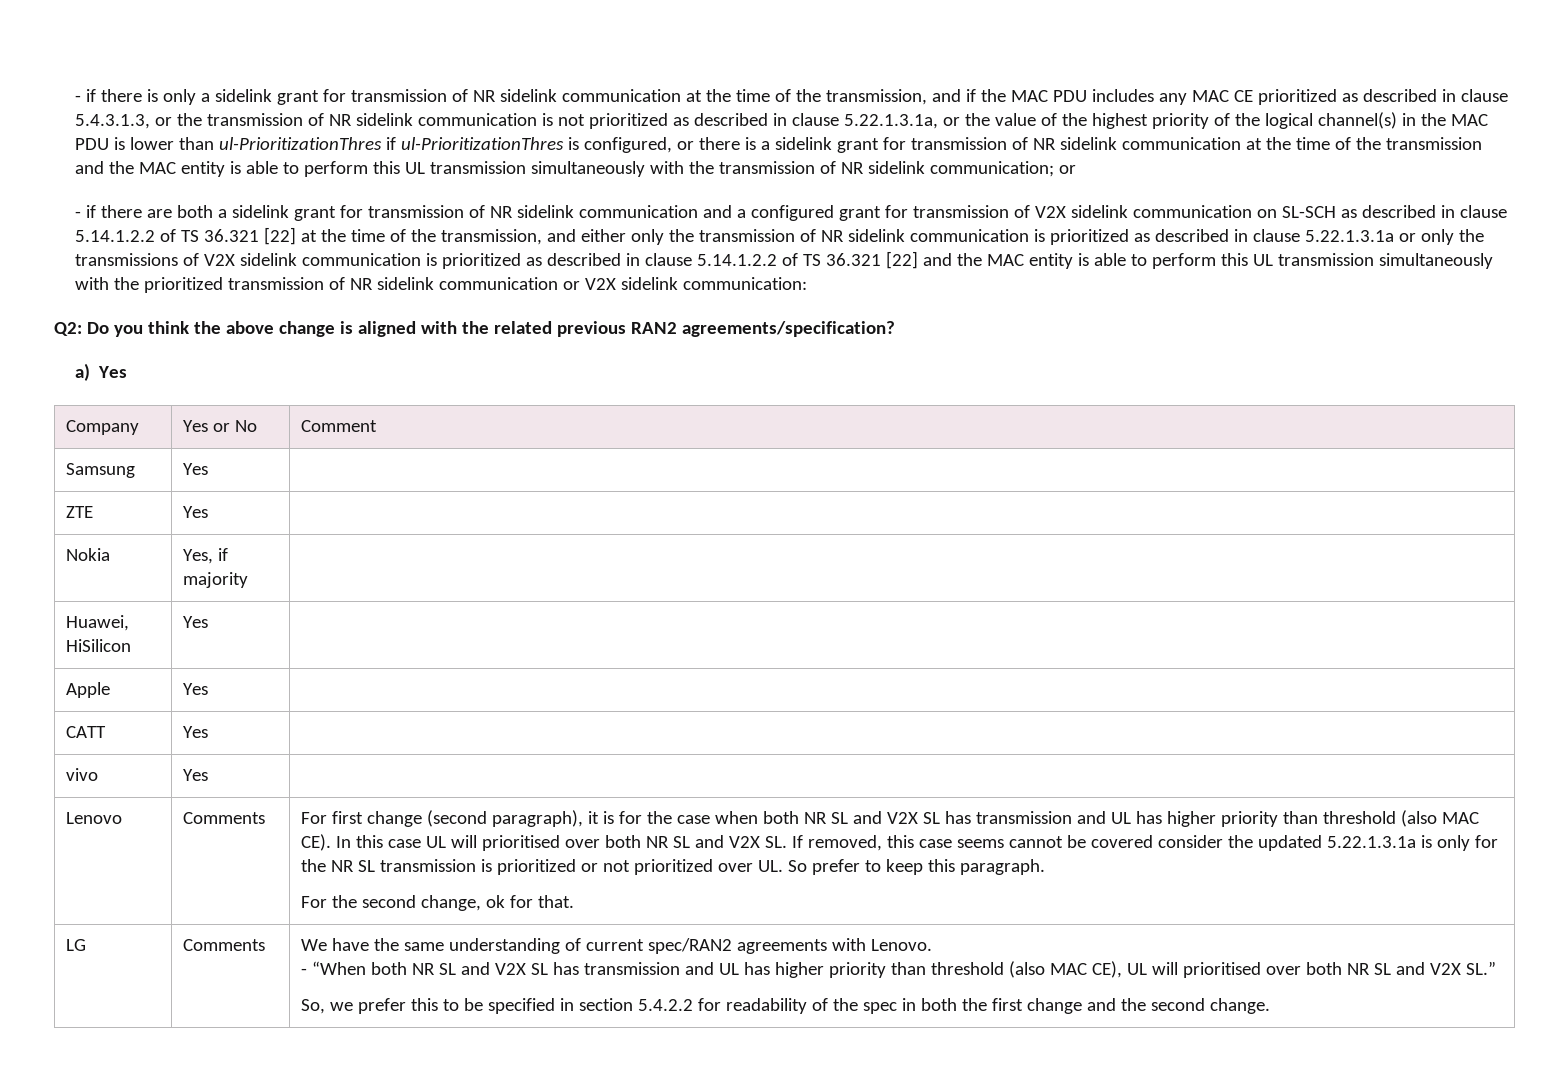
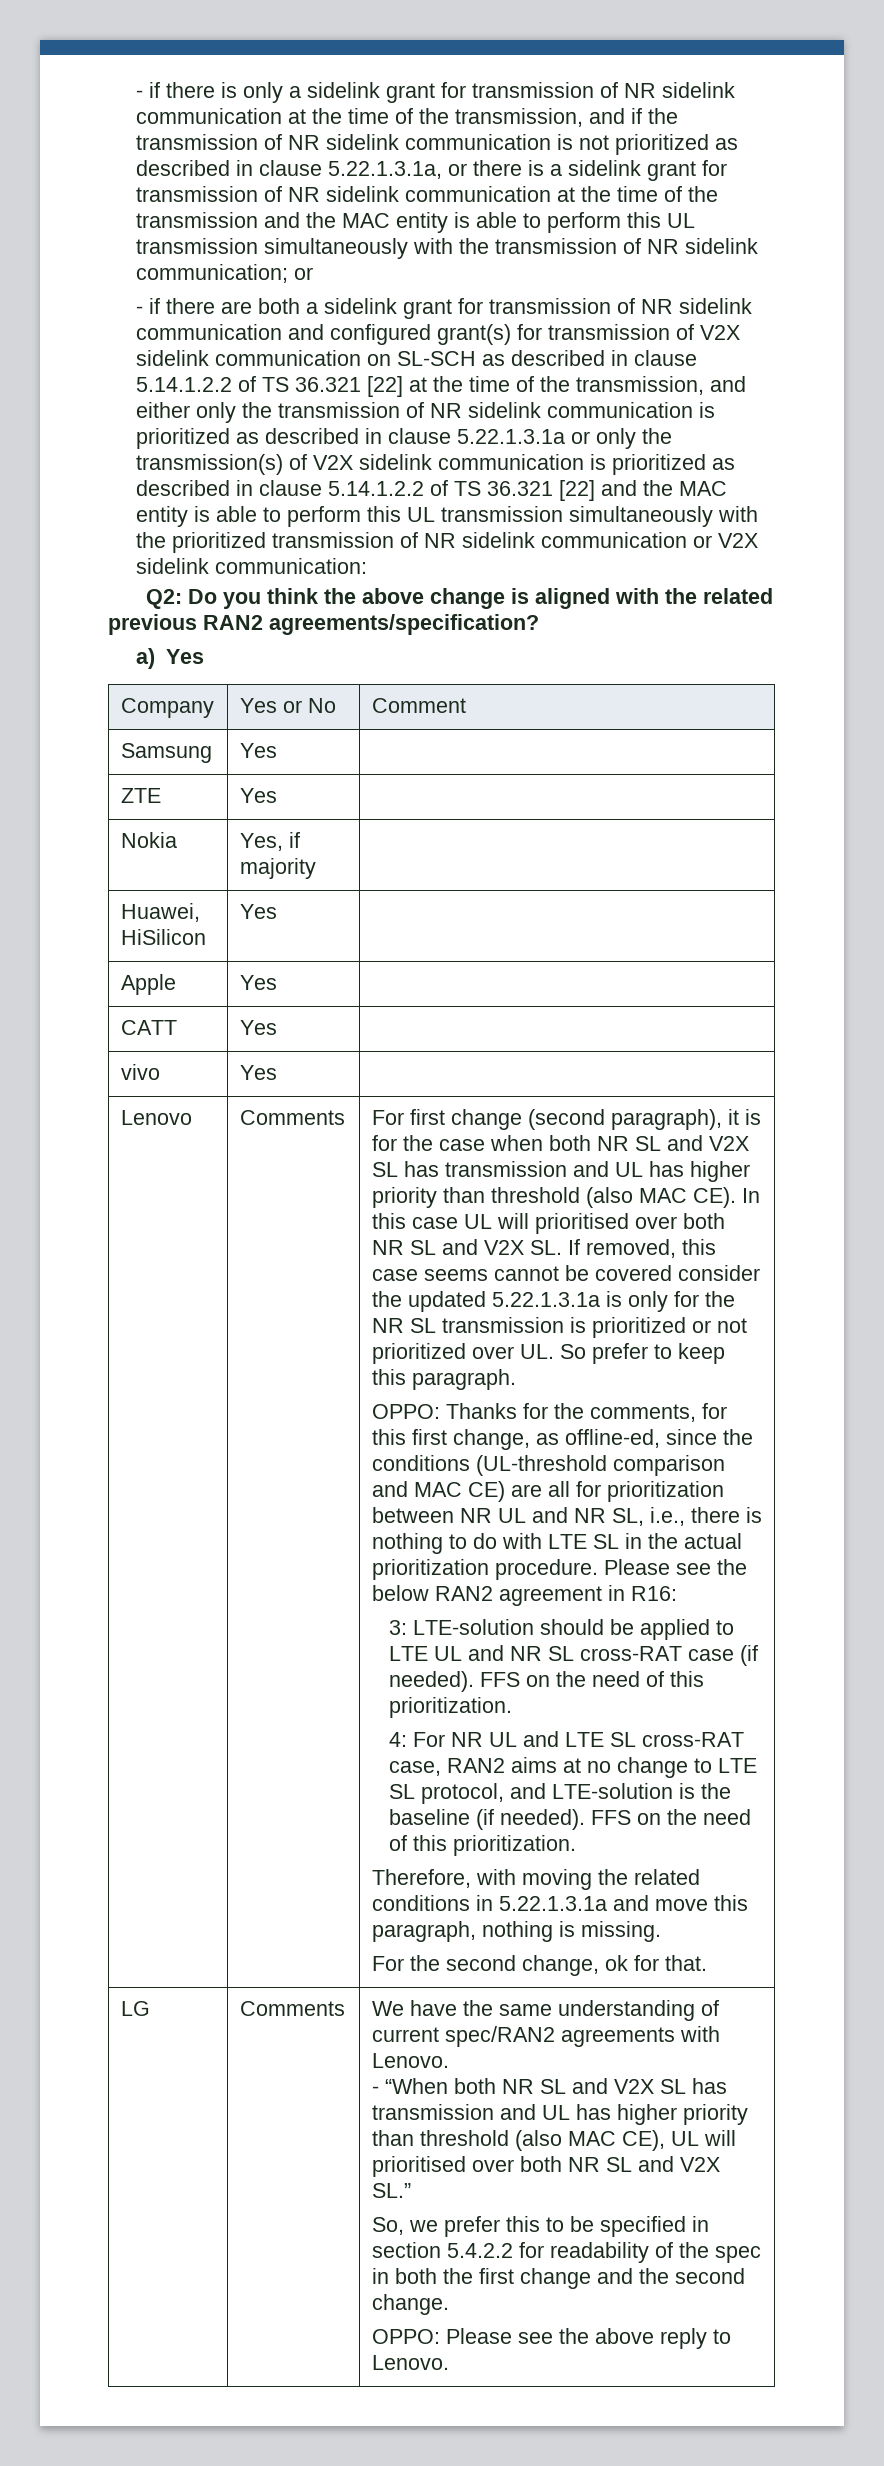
- - if there is only a sidelink grant for transmission of NR sidelink communication at the time of the transmission, and if the MAC PDU includes any MAC CE prioritized as described in clause 5.4.3.1.3, or the transmission of NR sidelink communication is not prioritized as described in clause 5.22.1.3.1a, or the value of the highest priority of the logical channel(s) in the MAC PDU is lower than ul-PrioritizationThres if ul-PrioritizationThres is configured, or there is a sidelink grant for transmission of NR sidelink communication at the time of the transmission and the MAC entity is able to perform this UL transmission simultaneously with the transmission of NR sidelink communication;
+ - if there is only a sidelink grant for transmission of NR sidelink communication at the time of the transmission, and if the transmission of NR sidelink communication is not prioritized as described in clause 5.22.1.3.1a, or there is a sidelink grant for transmission of NR sidelink communication at the time of the transmission and the MAC entity is able to perform this UL transmission simultaneously with the transmission of NR sidelink communication;
- - if there are both a sidelink grant for transmission of NR sidelink communication and a configured grant for transmission of V2X sidelink communication on SL-SCH as described in clause 5.14.1.2.2 of TS 36.321 [22] at the time of the transmission, and either only the transmission of NR sidelink communication is prioritized as described in clause 5.22.1.3.1a or only the transmissions of V2X sidelink communication is prioritized as described in clause 5.14.1.2.2 of TS 36.321 [22] and the MAC entity is able to perform this UL transmission simultaneously with the prioritized transmission of NR sidelink communication or V2X sidelink communication:
+ - if there are both a sidelink grant for transmission of NR sidelink communication and configured grant(s) for transmission of V2X sidelink communication on SL-SCH as described in clause 5.14.1.2.2 of TS 36.321 [22] at the time of the transmission, and either only the transmission of NR sidelink communication is prioritized as described in clause 5.22.1.3.1a or only the transmission(s) of V2X sidelink communication is prioritized as described in clause 5.14.1.2.2 of TS 36.321 [22] and the MAC entity is able to perform this UL transmission simultaneously with the prioritized transmission of NR sidelink communication or V2X sidelink communication:
+ OPPO: Thanks for the comments, for this first change, as offline-ed, since the conditions (UL-threshold comparison and MAC CE) are all for prioritization between NR UL and NR SL, i.e., there is nothing to do with LTE SL in the actual prioritization procedure. Please see the below RAN2 agreement in R16:
+ 3: LTE-solution should be applied to LTE UL and NR SL cross-RAT case (if needed). FFS on the need of this prioritization.
+ 4: For NR UL and LTE SL cross-RAT case, RAN2 aims at no change to LTE SL protocol, and LTE-solution is the baseline (if needed). FFS on the need of this prioritization.
+ Therefore, with moving the related conditions in 5.22.1.3.1a and move this paragraph, nothing is missing.
+ OPPO: Please see the above reply to Lenovo.

